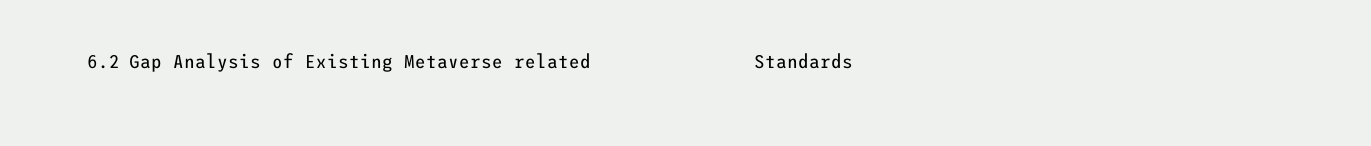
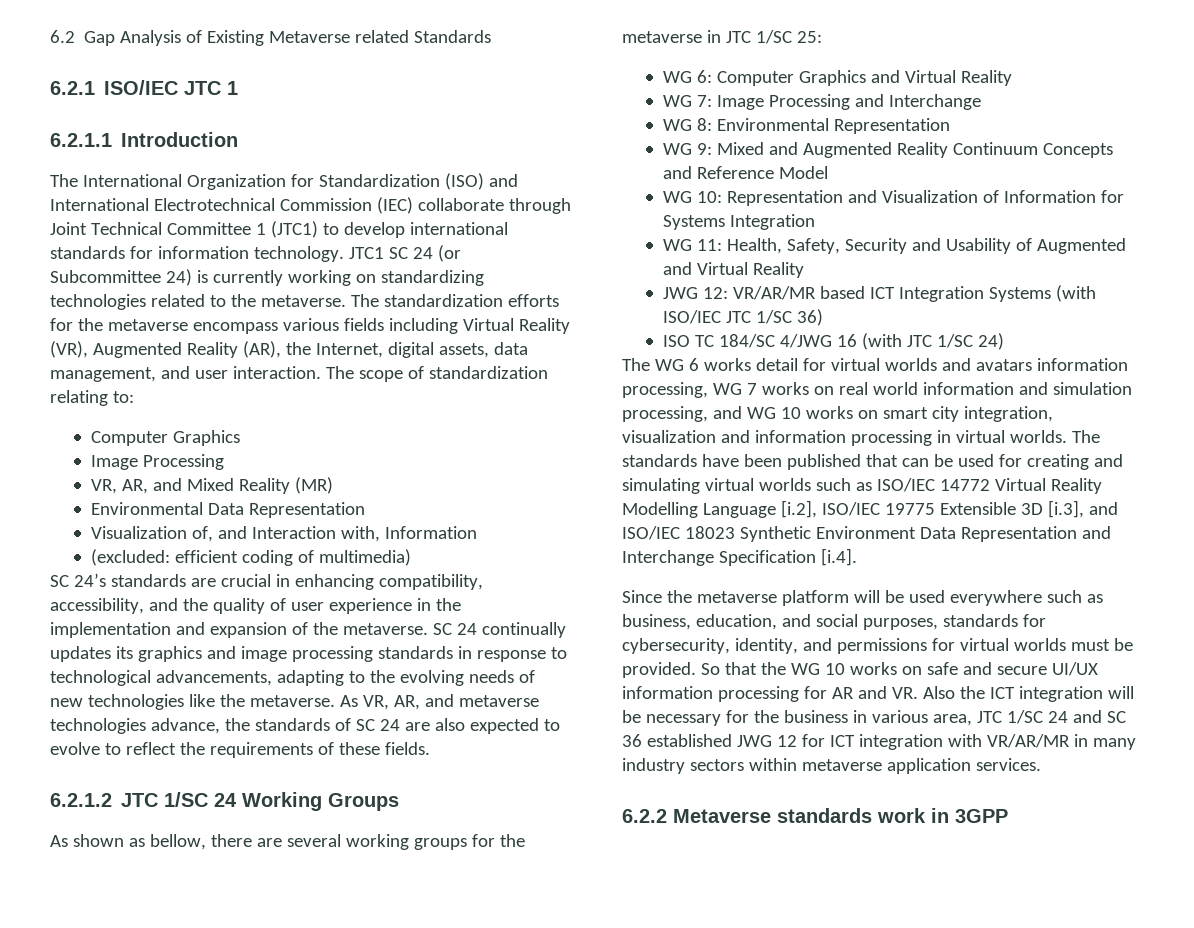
+ 6.2.1 ISO/IEC JTC 1
+ 6.2.1.1 Introduction
+ The International Organization for Standardization (ISO) and International Electrotechnical Commission (IEC) collaborate through Joint Technical Committee 1 (JTC1) to develop international standards for information technology. JTC1 SC 24 (or Subcommittee 24) is currently working on standardizing technologies related to the metaverse. The standardization efforts for the metaverse encompass various fields including Virtual Reality (VR), Augmented Reality (AR), the Internet, digital assets, data management, and user interaction. The scope of standardization relating to:
+ Computer Graphics
+ Image Processing
+ VR, AR, and Mixed Reality (MR)
+ Environmental Data Representation
+ Visualization of, and Interaction with, Information
+ (excluded: efficient coding of multimedia)
+ SC 24’s standards are crucial in enhancing compatibility, accessibility, and the quality of user experience in the implementation and expansion of the metaverse. SC 24 continually updates its graphics and image processing standards in response to technological advancements, adapting to the evolving needs of new technologies like the metaverse. As VR, AR, and metaverse technologies advance, the standards of SC 24 are also expected to evolve to reflect the requirements of these fields.
+ 6.2.1.2 JTC 1/SC 24 Working Groups
+ As shown as bellow, there are several working groups for the metaverse in JTC 1/SC 25:
+ WG 6: Computer Graphics and Virtual Reality
+ WG 7: Image Processing and Interchange
+ WG 8: Environmental Representation
+ WG 9: Mixed and Augmented Reality Continuum Concepts and Reference Model
+ WG 10: Representation and Visualization of Information for Systems Integration
+ WG 11: Health, Safety, Security and Usability of Augmented and Virtual Reality
+ JWG 12: VR/AR/MR based ICT Integration Systems (with ISO/IEC JTC 1/SC 36)
+ ISO TC 184/SC 4/JWG 16 (with JTC 1/SC 24)
+ The WG 6 works detail for virtual worlds and avatars information processing, WG 7 works on real world information and simulation processing, and WG 10 works on smart city integration, visualization and information processing in virtual worlds. The standards have been published that can be used for creating and simulating virtual worlds such as ISO/IEC 14772 Virtual Reality Modelling Language [i.2], ISO/IEC 19775 Extensible 3D [i.3], and ISO/IEC 18023 Synthetic Environment Data Representation and Interchange Specification [i.4].
+ Since the metaverse platform will be used everywhere such as business, education, and social purposes, standards for cybersecurity, identity, and permissions for virtual worlds must be provided. So that the WG 10 works on safe and secure UI/UX information processing for AR and VR. Also the ICT integration will be necessary for the business in various area, JTC 1/SC 24 and SC 36 established JWG 12 for ICT integration with VR/AR/MR in many industry sectors within metaverse application services.
+ 6.2.2 Metaverse standards work in 3GPP

